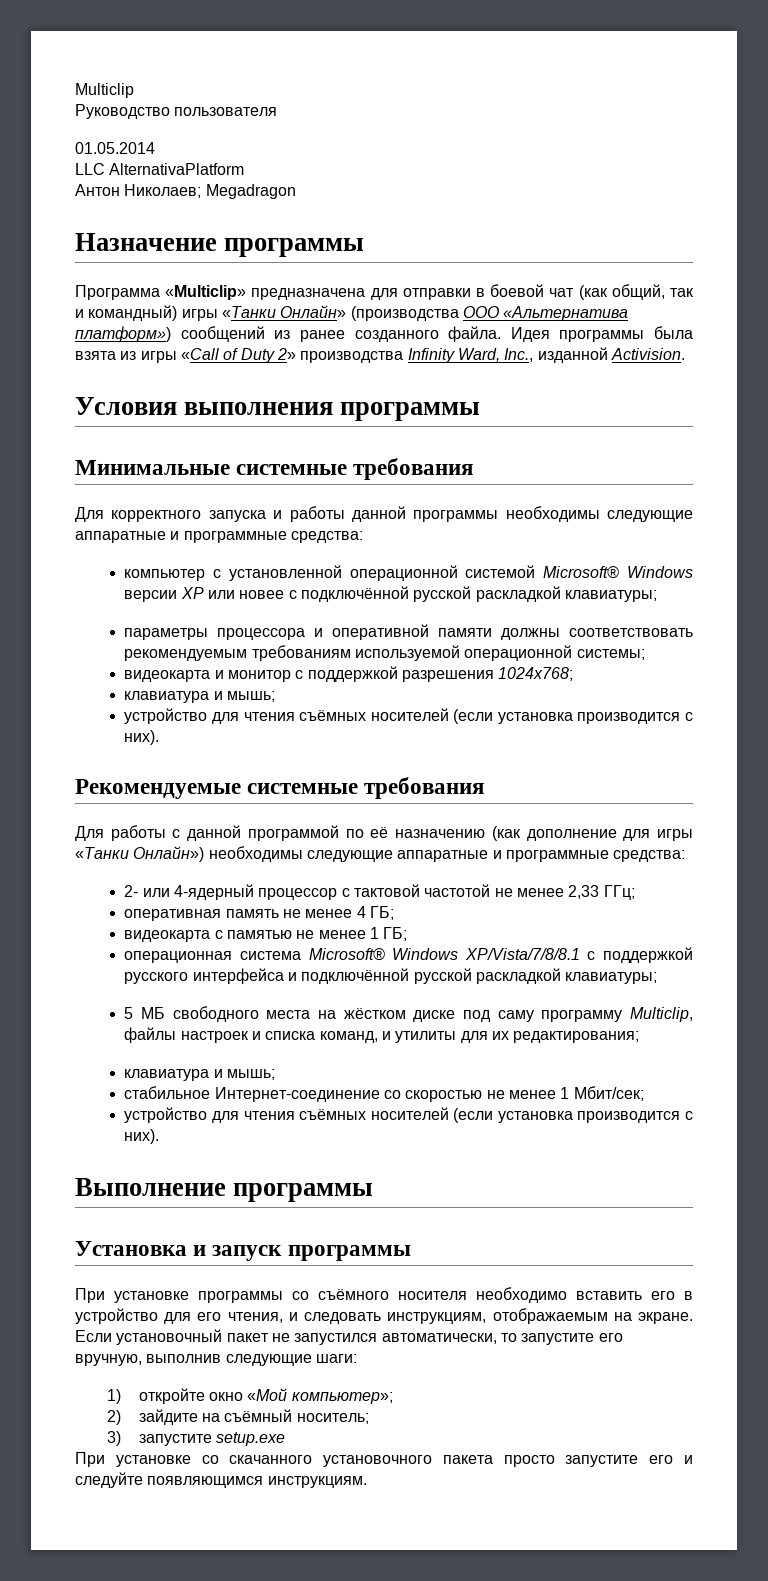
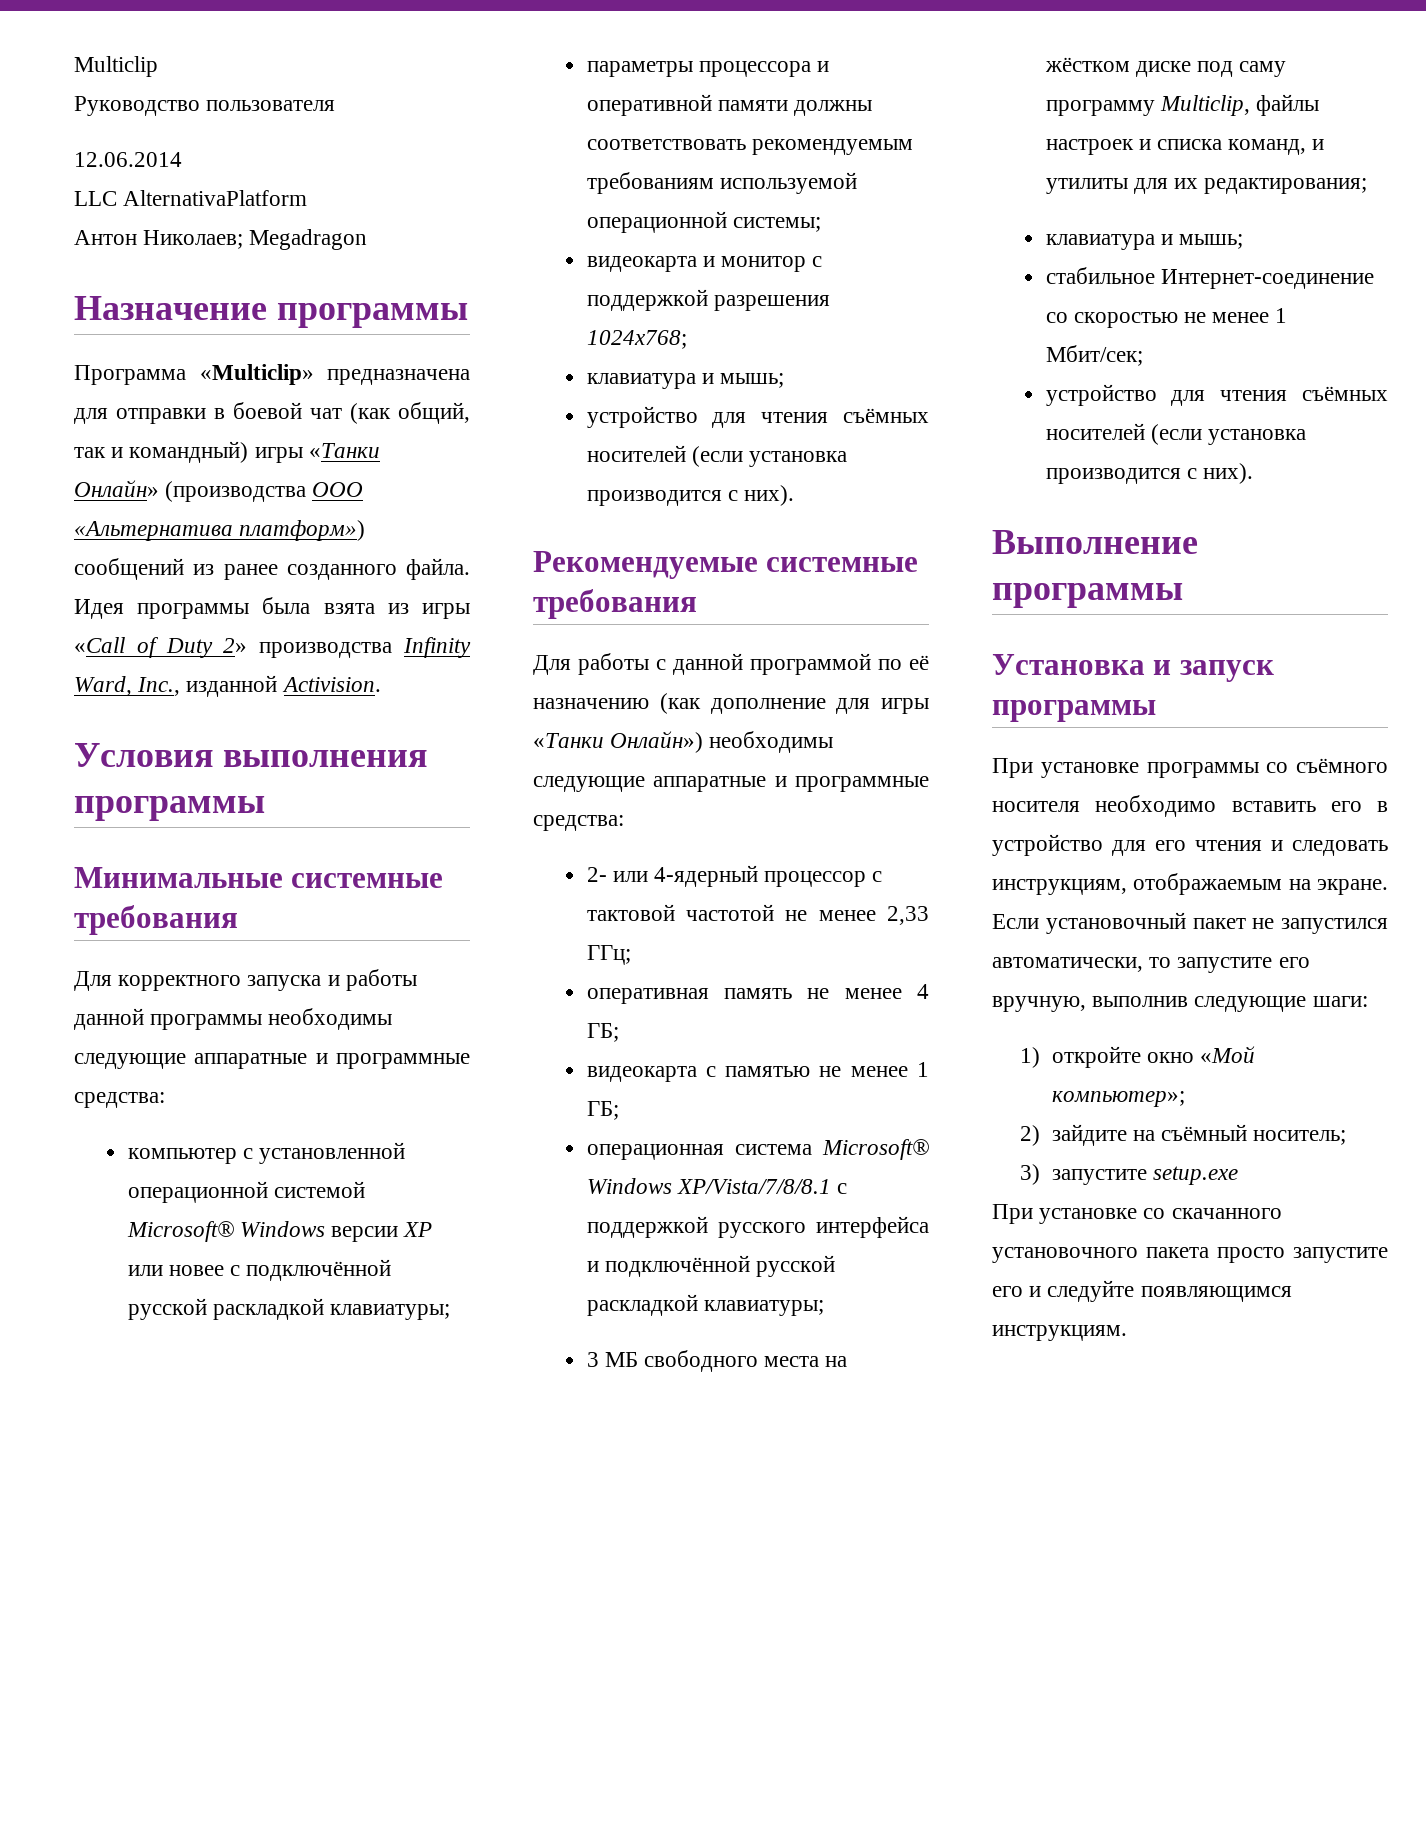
- 01.05.2014
+ 12.06.2014
- 5 МБ свободного места на жёстком диске под саму программу Multiclip, файлы настроек и списка команд, и утилиты для их редактирования;
+ 3 МБ свободного места на жёстком диске под саму программу Multiclip, файлы настроек и списка команд, и утилиты для их редактирования;
- При установке программы со съёмного носителя необходимо вставить его в устройство для его чтения, и следовать инструкциям, отображаемым на экране.
+ При установке программы со съёмного носителя необходимо вставить его в устройство для его чтения и следовать инструкциям, отображаемым на экране.

